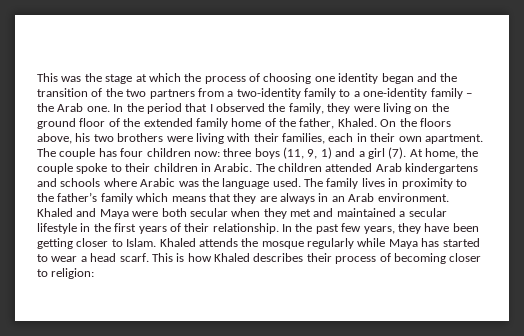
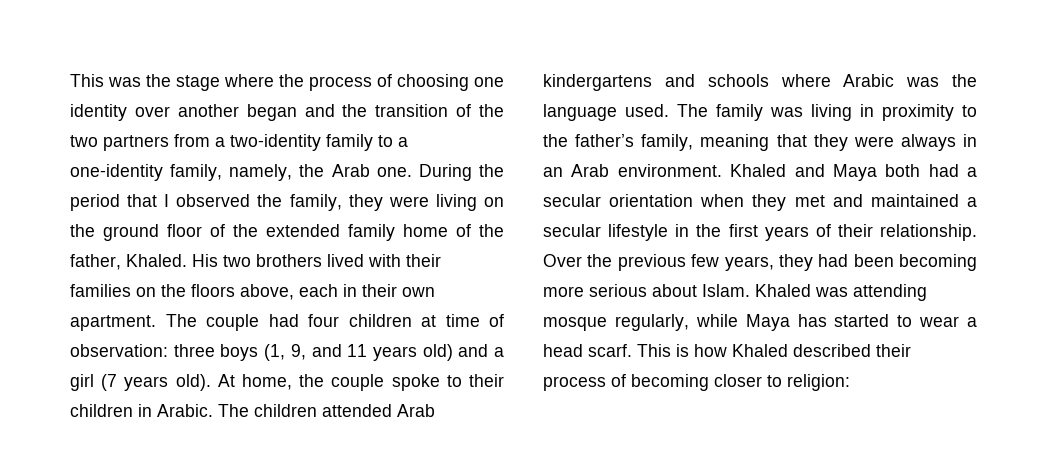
- This was the stage at which the process of choosing one identity began and the transition of the two partners from a two-identity family to a one-identity family – the Arab one.
+ This was the stage where the process of choosing one identity over another began and the transition of the two partners from a two-identity family to a one-identity family, namely, the Arab one.
- In the period that I observed the family, they were living on the ground floor of the extended family home of the father, Khaled.
+ During the period that I observed the family, they were living on the ground floor of the extended family home of the father, Khaled.
- On the floors above, his two brothers were living with their families, each in their own apartment.
+ His two brothers lived with their families on the floors above, each in their own apartment.
- The couple has four children now: three boys (11, 9, 1) and a girl (7).
+ The couple had four children at time of observation: three boys (1, 9, and 11 years old) and a girl (7 years old).
- The family lives in proximity to the father’s family which means that they are always in an Arab environment.
+ The family was living in proximity to the father’s family, meaning that they were always in an Arab environment.
- Khaled and Maya were both secular when they met and maintained a secular lifestyle in the first years of their relationship.
+ Khaled and Maya both had a secular orientation when they met and maintained a secular lifestyle in the first years of their relationship.
- In the past few years, they have been getting closer to Islam. Khaled attends the mosque regularly while Maya has started to wear a head scarf.
+ Over the previous few years, they had been becoming more serious about Islam. Khaled was attending mosque regularly, while Maya has started to wear a head scarf.
- This is how Khaled describes their process of becoming closer to religion:
+ This is how Khaled described their process of becoming closer to religion:

